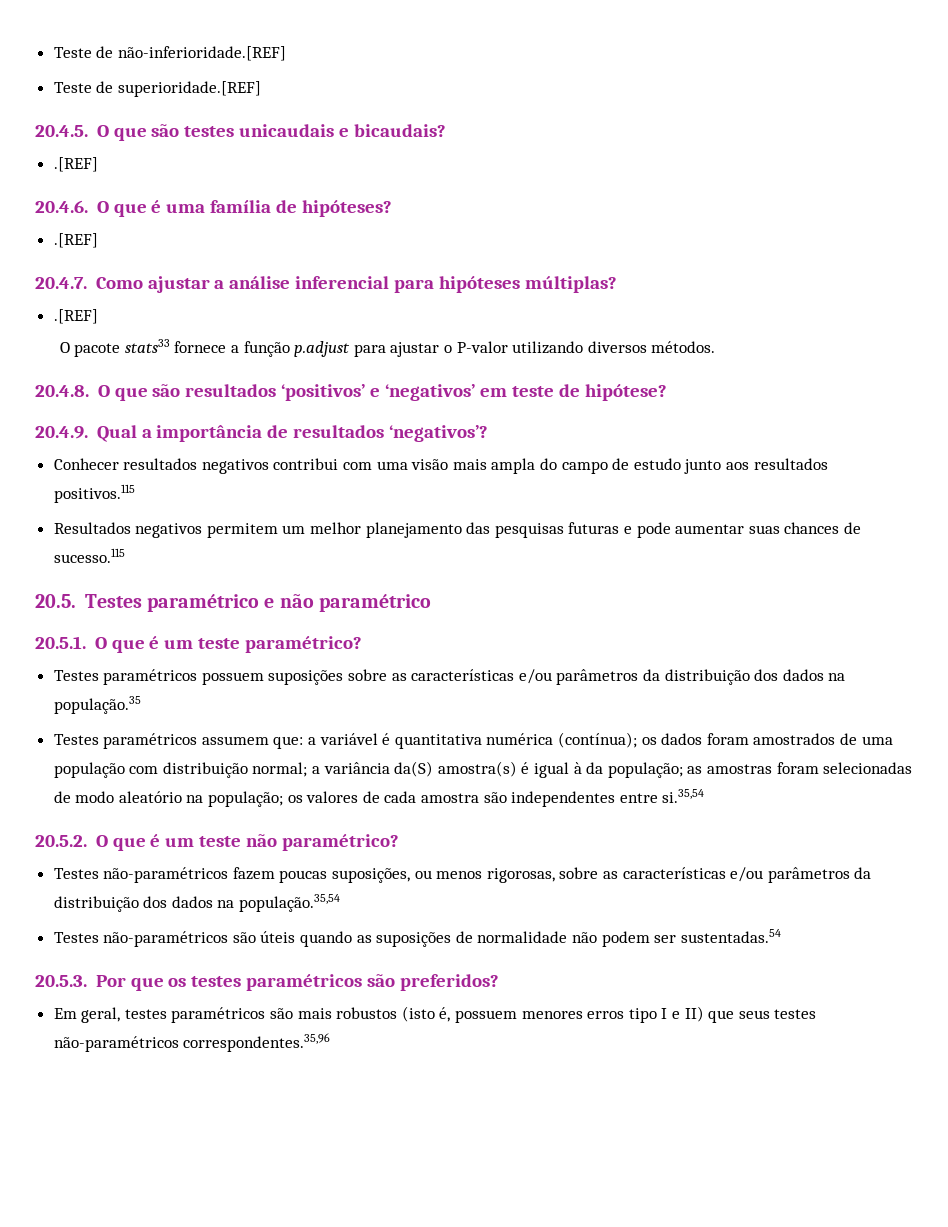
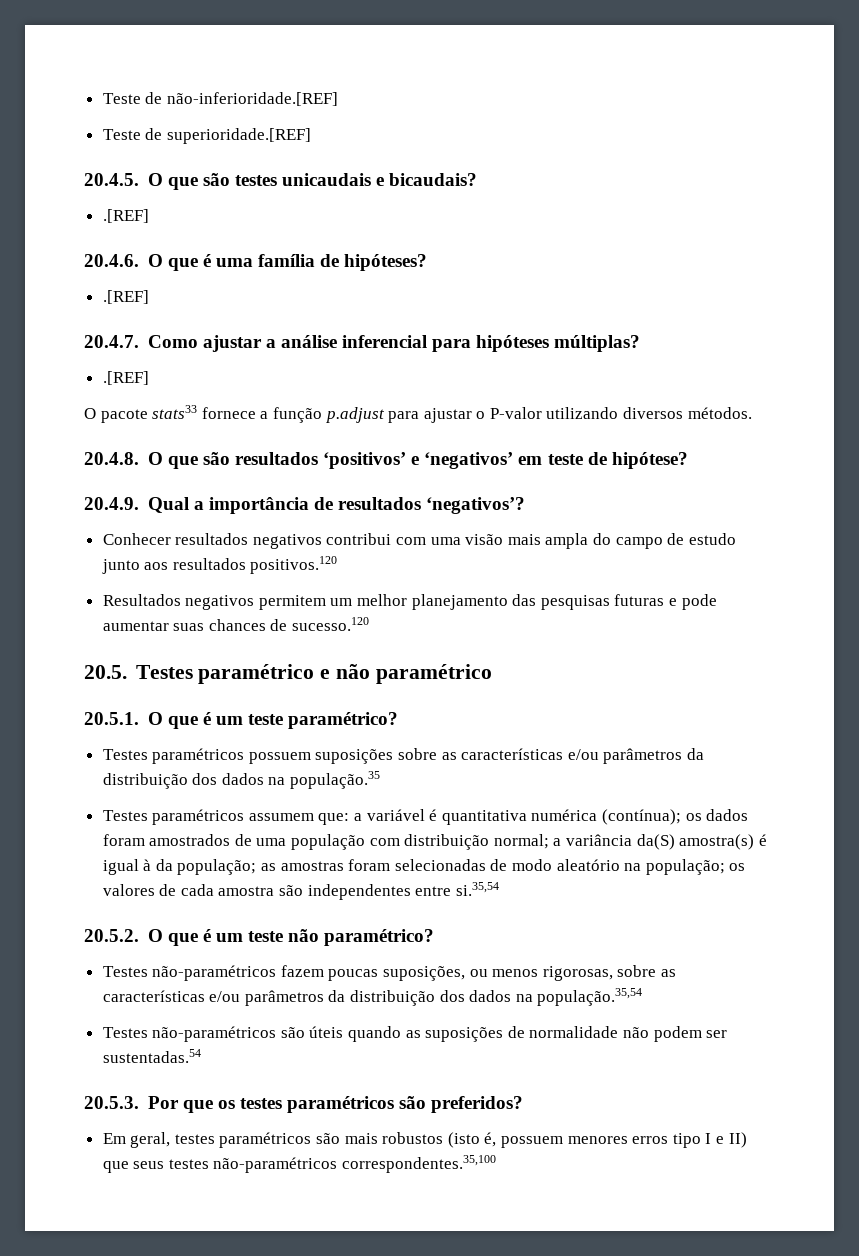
- Conhecer resultados negativos contribui com uma visão mais ampla do campo de estudo junto aos resultados positivos.115
+ Conhecer resultados negativos contribui com uma visão mais ampla do campo de estudo junto aos resultados positivos.120
- Resultados negativos permitem um melhor planejamento das pesquisas futuras e pode aumentar suas chances de sucesso.115
+ Resultados negativos permitem um melhor planejamento das pesquisas futuras e pode aumentar suas chances de sucesso.120
- Em geral, testes paramétricos são mais robustos (isto é, possuem menores erros tipo I e II) que seus testes não-paramétricos correspondentes.35,96
+ Em geral, testes paramétricos são mais robustos (isto é, possuem menores erros tipo I e II) que seus testes não-paramétricos correspondentes.35,100

